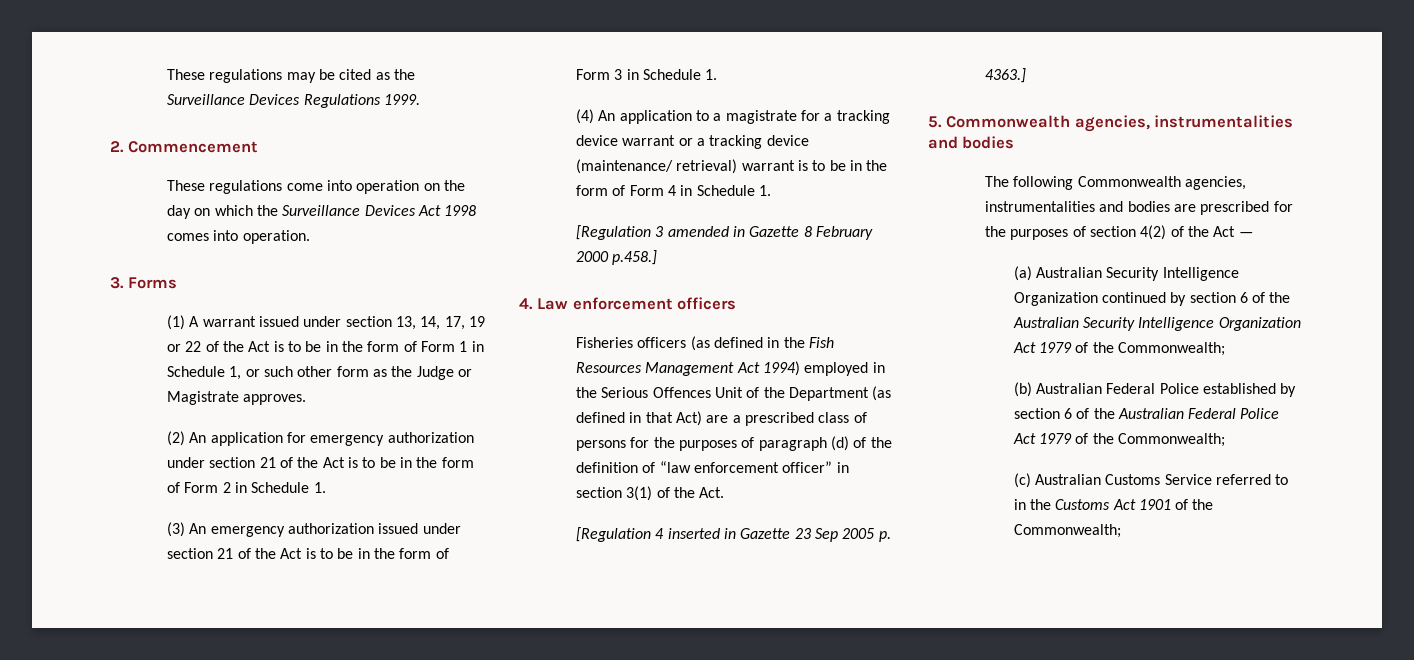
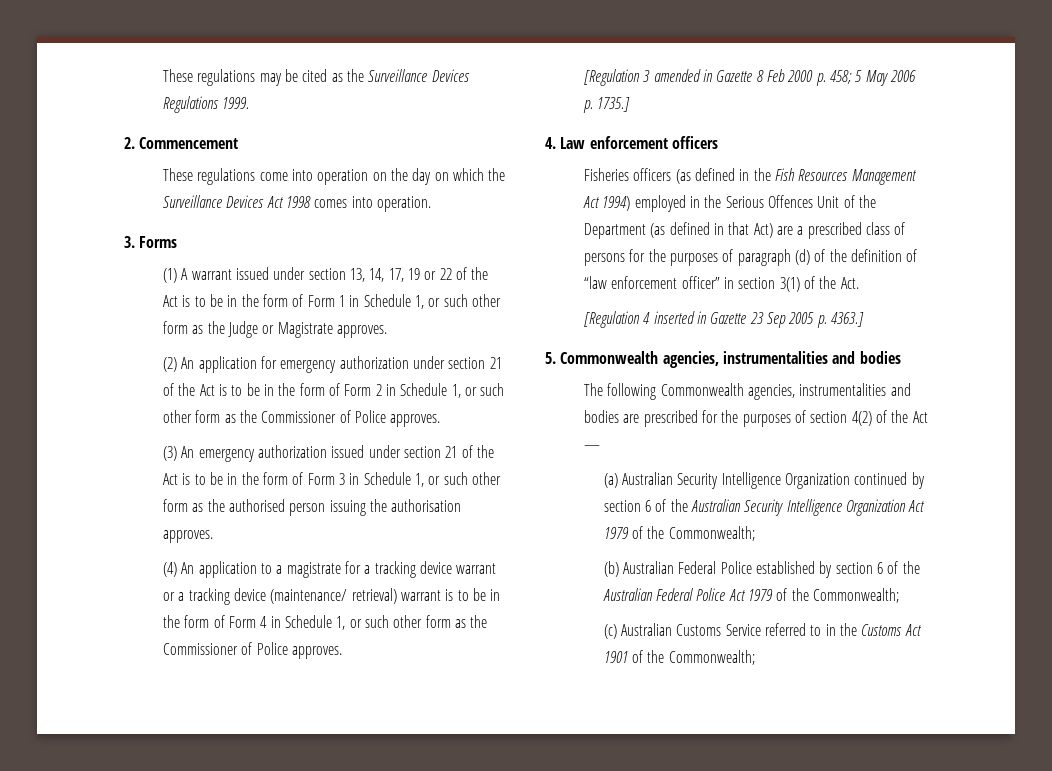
- (2) An application for emergency authorization under section 21 of the Act is to be in the form of Form 2 in Schedule 1.
+ (2) An application for emergency authorization under section 21 of the Act is to be in the form of Form 2 in Schedule 1, or such other form as the Commissioner of Police approves.
- (3) An emergency authorization issued under section 21 of the Act is to be in the form of Form 3 in Schedule 1.
+ (3) An emergency authorization issued under section 21 of the Act is to be in the form of Form 3 in Schedule 1, or such other form as the authorised person issuing the authorisation approves.
- (4) An application to a magistrate for a tracking device warrant or a tracking device (maintenance/ retrieval) warrant is to be in the form of Form 4 in Schedule 1.
+ (4) An application to a magistrate for a tracking device warrant or a tracking device (maintenance/ retrieval) warrant is to be in the form of Form 4 in Schedule 1, or such other form as the Commissioner of Police approves.
- [Regulation 3 amended in Gazette 8 February 2000 p.458.]
+ [Regulation 3 amended in Gazette 8 Feb 2000 p. 458; 5 May 2006 p. 1735.]

